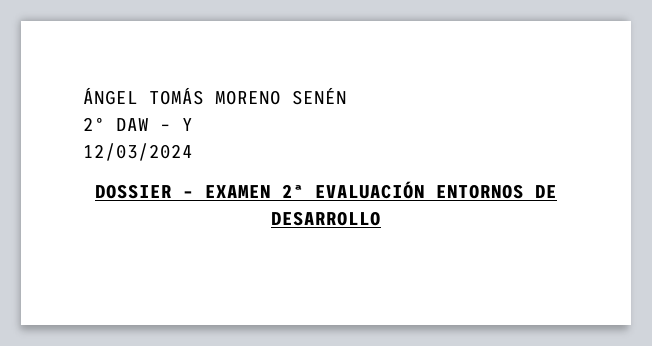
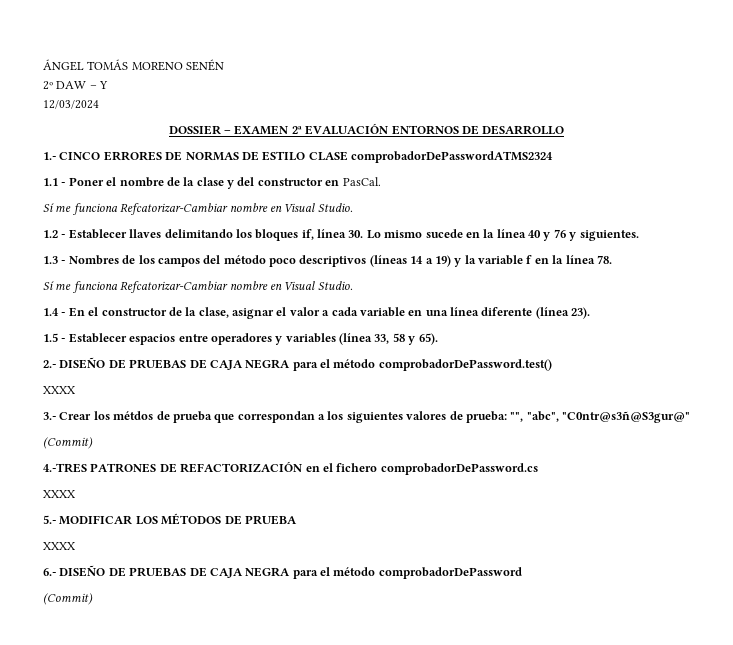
+ 1.- CINCO ERRORES DE NORMAS DE ESTILO CLASE comprobadorDePasswordATMS2324
+ 1.1 - Poner el nombre de la clase y del constructor en PasCal.
+ Sí me funciona Refcatorizar-Cambiar nombre en Visual Studio.
+ 1.2 - Establecer llaves delimitando los bloques if, línea 30. Lo mismo sucede en la línea 40 y 76 y siguientes.
+ 1.3 - Nombres de los campos del método poco descriptivos (líneas 14 a 19) y la variable f en la línea 78.
+ Sí me funciona Refcatorizar-Cambiar nombre en Visual Studio.
+ 1.4 - En el constructor de la clase, asignar el valor a cada variable en una línea diferente (línea 23).
+ 1.5 - Establecer espacios entre operadores y variables (línea 33, 58 y 65).
+ 2.- DISEÑO DE PRUEBAS DE CAJA NEGRA para el método comprobadorDePassword.test()
+ XXXX
+ 3.- Crear los métdos de prueba que correspondan a los siguientes valores de prueba: "", "abc", "C0ntr@s3ñ@S3gur@"
+ (Commit)
+ 4.-TRES PATRONES DE REFACTORIZACIÓN en el fichero comprobadorDePassword.cs
+ XXXX
+ 5.- MODIFICAR LOS MÉTODOS DE PRUEBA
+ XXXX
+ 6.- DISEÑO DE PRUEBAS DE CAJA NEGRA para el método comprobadorDePassword
+ (Commit)

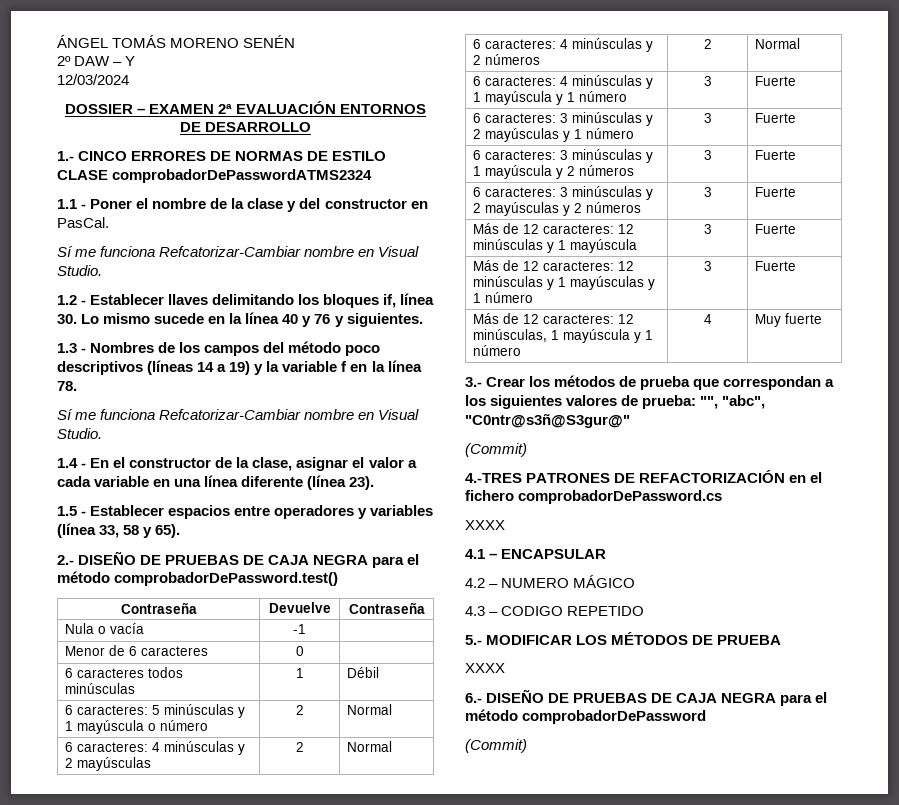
  2.- DISEÑO DE PRUEBAS DE CAJA NEGRA para el método comprobadorDePassword.test()
- XXXX
+ Contraseña | Devuelve | Contraseña
+ Nula o vacía | -1 |
+ Menor de 6 caracteres | 0 |
+ 6 caracteres todos minúsculas | 1 | Débil
+ 6 caracteres: 5 minúsculas y 1 mayúscula o número | 2 | Normal
+ 6 caracteres: 4 minúsculas y 2 mayúsculas | 2 | Normal
+ 6 caracteres: 4 minúsculas y 2 números | 2 | Normal
+ 6 caracteres: 4 minúsculas y 1 mayúscula y 1 número | 3 | Fuerte
+ 6 caracteres: 3 minúsculas y 2 mayúsculas y 1 número | 3 | Fuerte
+ 6 caracteres: 3 minúsculas y 1 mayúscula y 2 números | 3 | Fuerte
+ 6 caracteres: 3 minúsculas y 2 mayúsculas y 2 números | 3 | Fuerte
+ Más de 12 caracteres: 12 minúsculas y 1 mayúscula | 3 | Fuerte
+ Más de 12 caracteres: 12 minúsculas y 1 mayúsculas y 1 número | 3 | Fuerte
+ Más de 12 caracteres: 12 minúsculas, 1 mayúscula y 1 número | 4 | Muy fuerte
- 3.- Crear los métdos de prueba que correspondan a los siguientes valores de prueba: "", "abc", "C0ntr@s3ñ@S3gur@"
+ 3.- Crear los métodos de prueba que correspondan a los siguientes valores de prueba: "", "abc", "C0ntr@s3ñ@S3gur@"
+ 4.1 – ENCAPSULAR
+ 4.2 – NUMERO MÁGICO
+ 4.3 – CODIGO REPETIDO

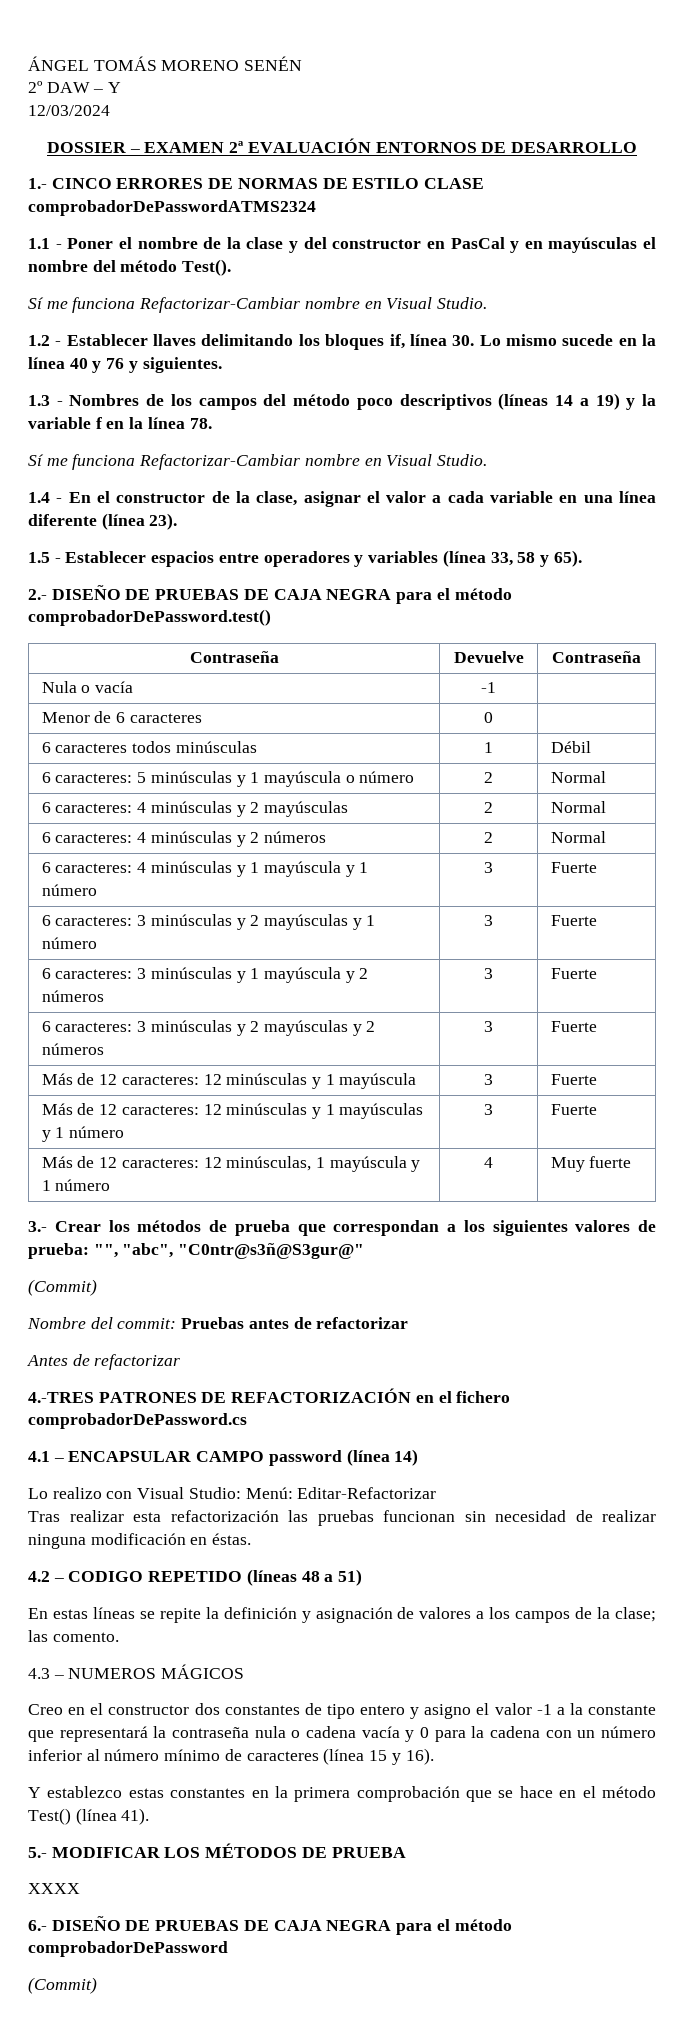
- 1.1 - Poner el nombre de la clase y del constructor en PasCal.
- Sí me funciona Refcatorizar-Cambiar nombre en Visual Studio.
+ 1.1 - Poner el nombre de la clase y del constructor en PasCal y en mayúsculas el nombre del método Test().
+ Sí me funciona Refactorizar-Cambiar nombre en Visual Studio.
  1.3 - Nombres de los campos del método poco descriptivos (líneas 14 a 19) y la variable f en la línea 78.
- Sí me funciona Refcatorizar-Cambiar nombre en Visual Studio.
+ Sí me funciona Refactorizar-Cambiar nombre en Visual Studio.
+ Nombre del commit: Pruebas antes de refactorizar
+ Antes de refactorizar
  4.-TRES PATRONES DE REFACTORIZACIÓN en el fichero comprobadorDePassword.cs
- XXXX
- 4.1 – ENCAPSULAR
- 4.2 – NUMERO MÁGICO
- 4.3 – CODIGO REPETIDO
+ 4.1 – ENCAPSULAR CAMPO password (línea 14)
+ Lo realizo con Visual Studio: Menú: Editar-Refactorizar
+ Tras realizar esta refactorización las pruebas funcionan sin necesidad de realizar ninguna modificación en éstas.
+ 4.2 – CODIGO REPETIDO (líneas 48 a 51)
+ En estas líneas se repite la definición y asignación de valores a los campos de la clase; las comento.
+ 4.3 – NUMEROS MÁGICOS
+ Creo en el constructor dos constantes de tipo entero y asigno el valor -1 a la constante que representará la contraseña nula o cadena vacía y 0 para la cadena con un número inferior al número mínimo de caracteres (línea 15 y 16).
+ Y establezco estas constantes en la primera comprobación que se hace en el método Test() (línea 41).

